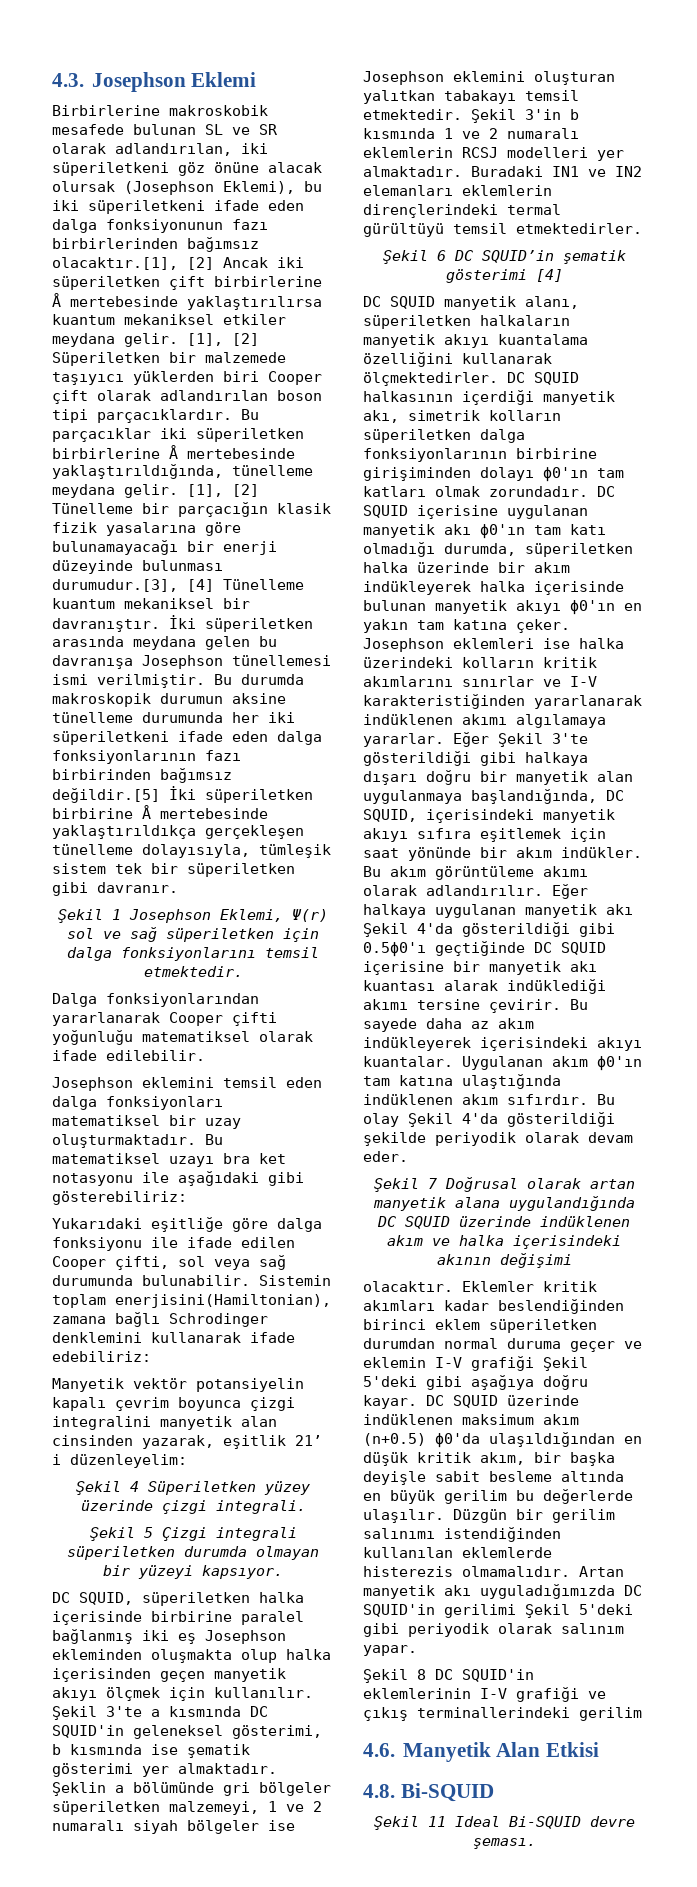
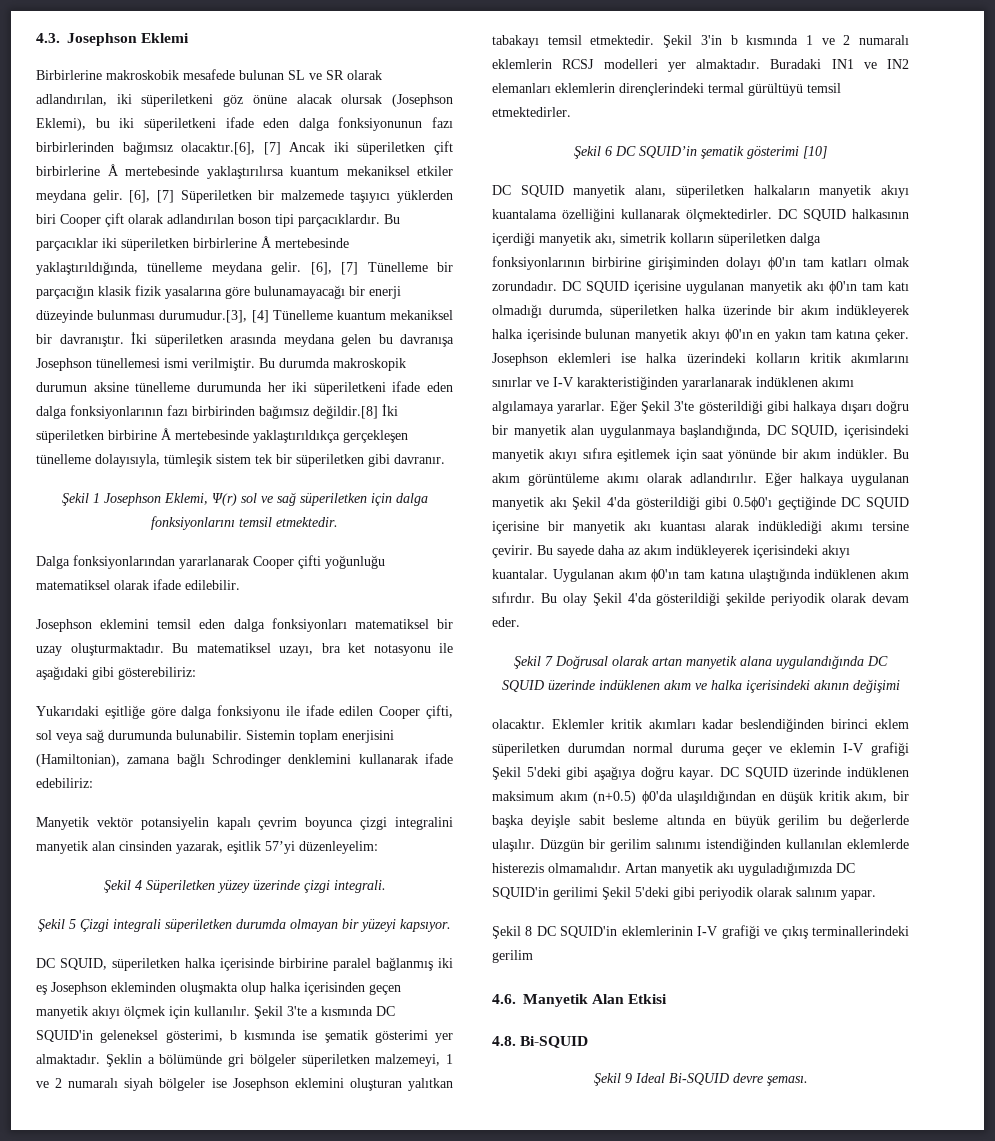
- Birbirlerine makroskobik mesafede bulunan SL ve SR olarak adlandırılan, iki süperiletkeni göz önüne alacak olursak (Josephson Eklemi), bu iki süperiletkeni ifade eden dalga fonksiyonunun fazı birbirlerinden bağımsız olacaktır.[1], [2] Ancak iki süperiletken çift birbirlerine Å mertebesinde yaklaştırılırsa kuantum mekaniksel etkiler meydana gelir.
+ Birbirlerine makroskobik mesafede bulunan SL ve SR olarak adlandırılan, iki süperiletkeni göz önüne alacak olursak (Josephson Eklemi), bu iki süperiletkeni ifade eden dalga fonksiyonunun fazı birbirlerinden bağımsız olacaktır.[6], [7] Ancak iki süperiletken çift birbirlerine Å mertebesinde yaklaştırılırsa kuantum mekaniksel etkiler meydana gelir.
- [1], [2] Süperiletken bir malzemede taşıyıcı yüklerden biri Cooper çift olarak adlandırılan boson tipi parçacıklardır.
+ [6], [7] Süperiletken bir malzemede taşıyıcı yüklerden biri Cooper çift olarak adlandırılan boson tipi parçacıklardır.
- [1], [2] Tünelleme bir parçacığın klasik fizik yasalarına göre bulunamayacağı bir enerji düzeyinde bulunması durumudur.[3], [4] Tünelleme kuantum mekaniksel bir davranıştır.
+ [6], [7] Tünelleme bir parçacığın klasik fizik yasalarına göre bulunamayacağı bir enerji düzeyinde bulunması durumudur.[3], [4] Tünelleme kuantum mekaniksel bir davranıştır.
- Bu durumda makroskopik durumun aksine tünelleme durumunda her iki süperiletkeni ifade eden dalga fonksiyonlarının fazı birbirinden bağımsız değildir.[5] İki süperiletken birbirine Å mertebesinde yaklaştırıldıkça gerçekleşen tünelleme dolayısıyla, tümleşik sistem tek bir süperiletken gibi davranır.
+ Bu durumda makroskopik durumun aksine tünelleme durumunda her iki süperiletkeni ifade eden dalga fonksiyonlarının fazı birbirinden bağımsız değildir.[8] İki süperiletken birbirine Å mertebesinde yaklaştırıldıkça gerçekleşen tünelleme dolayısıyla, tümleşik sistem tek bir süperiletken gibi davranır.
- Bu matematiksel uzayı bra ket notasyonu ile aşağıdaki gibi gösterebiliriz:
+ Bu matematiksel uzayı, bra ket notasyonu ile aşağıdaki gibi gösterebiliriz:
- Sistemin toplam enerjisini(Hamiltonian), zamana bağlı Schrodinger denklemini kullanarak ifade edebiliriz:
+ Sistemin toplam enerjisini (Hamiltonian), zamana bağlı Schrodinger denklemini kullanarak ifade edebiliriz:
- Manyetik vektör potansiyelin kapalı çevrim boyunca çizgi integralini manyetik alan cinsinden yazarak, eşitlik 21’ i düzenleyelim:
+ Manyetik vektör potansiyelin kapalı çevrim boyunca çizgi integralini manyetik alan cinsinden yazarak, eşitlik 57’yi düzenleyelim:
- Şekil 6 DC SQUID’in şematik gösterimi [4]
+ Şekil 6 DC SQUID’in şematik gösterimi [10]
- Şekil 11 Ideal Bi-SQUID devre şeması.
+ Şekil 9 Ideal Bi-SQUID devre şeması.

